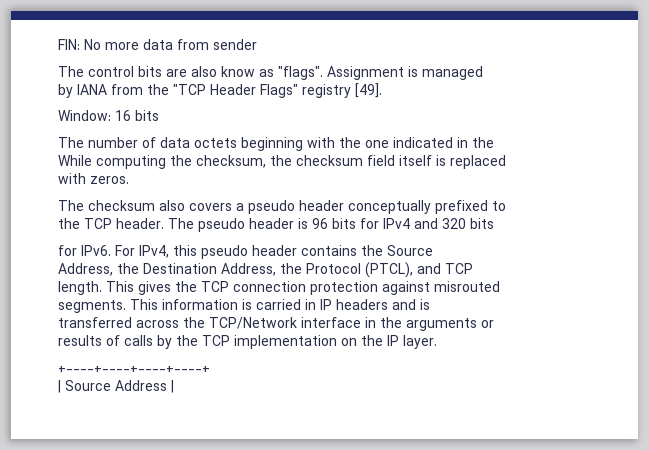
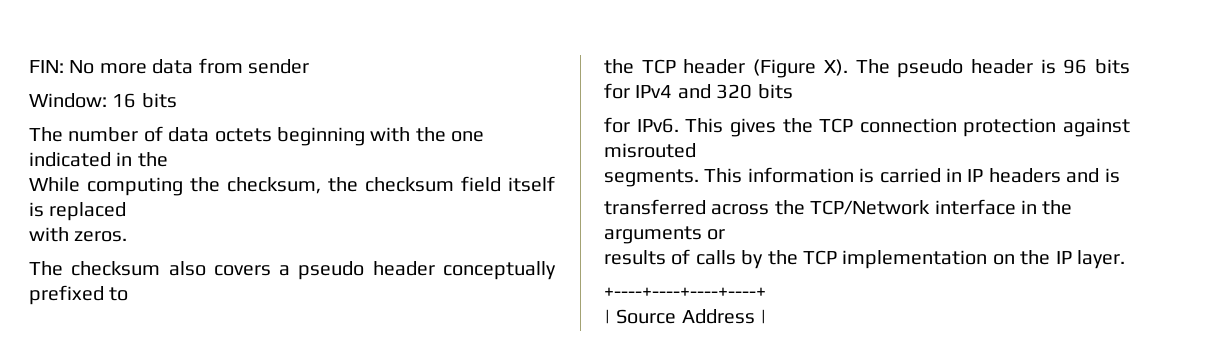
- The control bits are also know as "flags". Assignment is managed
- by IANA from the "TCP Header Flags" registry [49].
- the TCP header. The pseudo header is 96 bits for IPv4 and 320 bits
+ the TCP header (Figure X). The pseudo header is 96 bits for IPv4 and 320 bits
- For IPv4, this pseudo header contains the Source
- Address, the Destination Address, the Protocol (PTCL), and TCP
- length.

